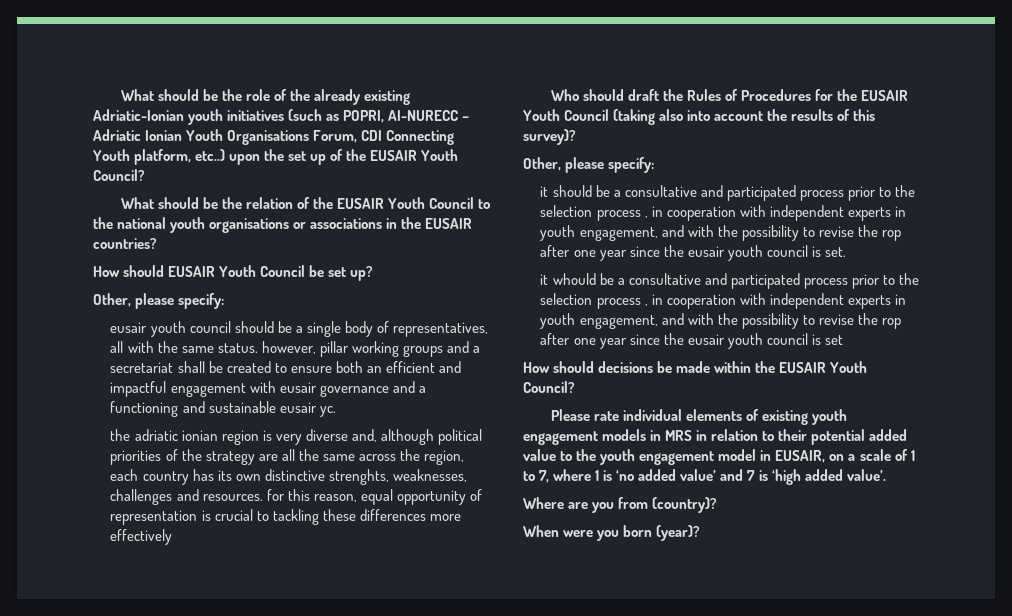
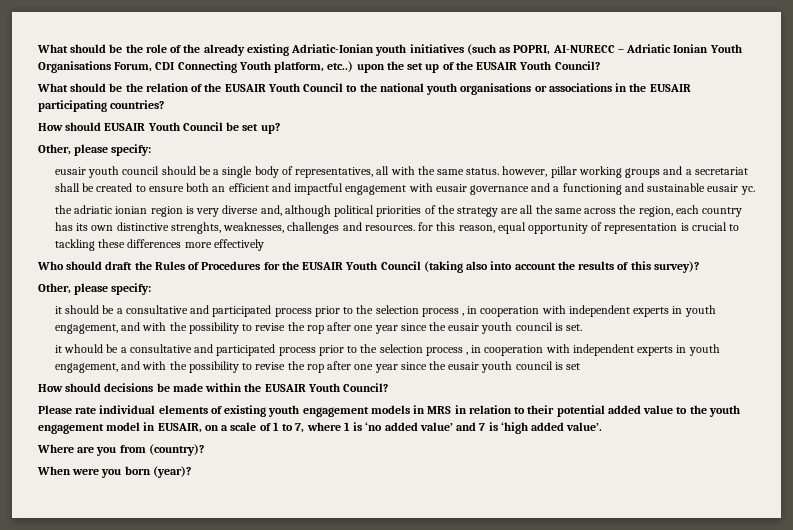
- What should be the relation of the EUSAIR Youth Council to the national youth organisations or associations in the EUSAIR countries?
+ What should be the relation of the EUSAIR Youth Council to the national youth organisations or associations in the EUSAIR participating countries?

